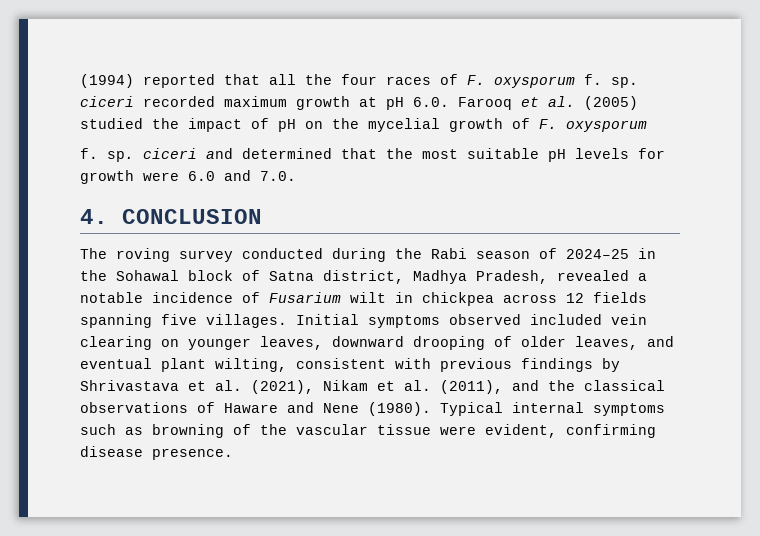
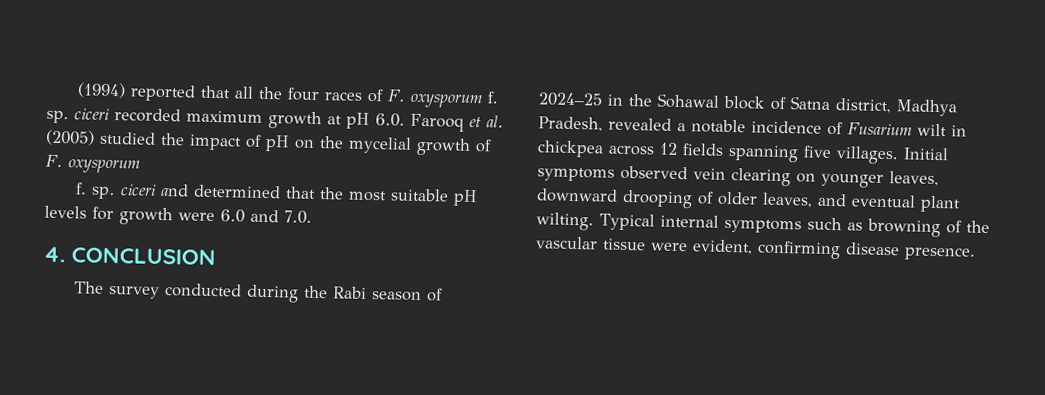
- The roving survey conducted during the Rabi season of 2024–25 in the Sohawal block of Satna district, Madhya Pradesh, revealed a notable incidence of Fusarium wilt in chickpea across 12 fields spanning five villages.
+ The survey conducted during the Rabi season of 2024–25 in the Sohawal block of Satna district, Madhya Pradesh, revealed a notable incidence of Fusarium wilt in chickpea across 12 fields spanning five villages.
- Initial symptoms observed included vein clearing on younger leaves, downward drooping of older leaves, and eventual plant wilting, consistent with previous findings by Shrivastava et al. (2021), Nikam et al. (2011), and the classical observations of Haware and Nene (1980).
+ Initial symptoms observed vein clearing on younger leaves, downward drooping of older leaves, and eventual plant wilting.

